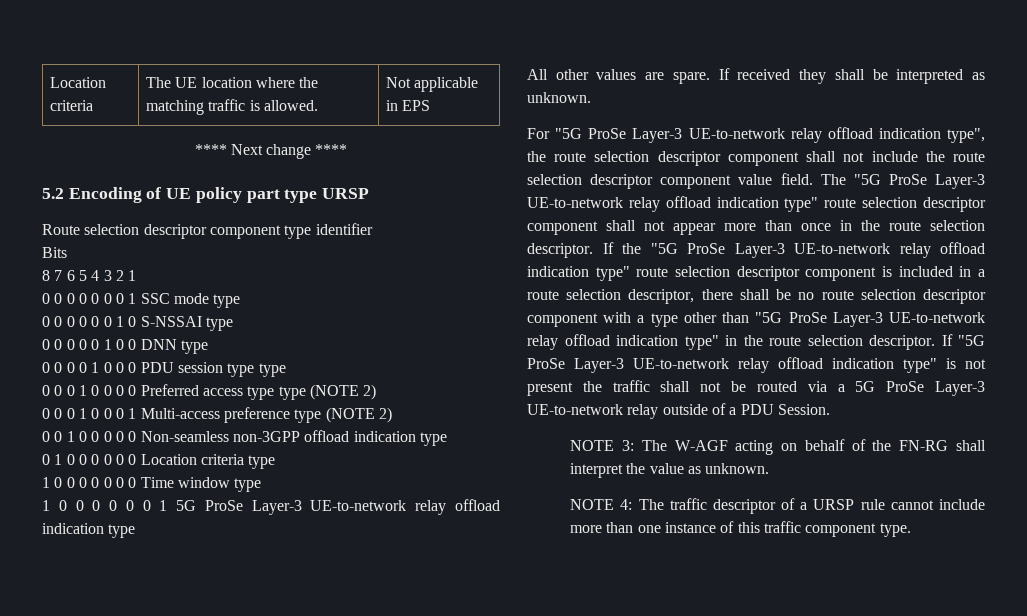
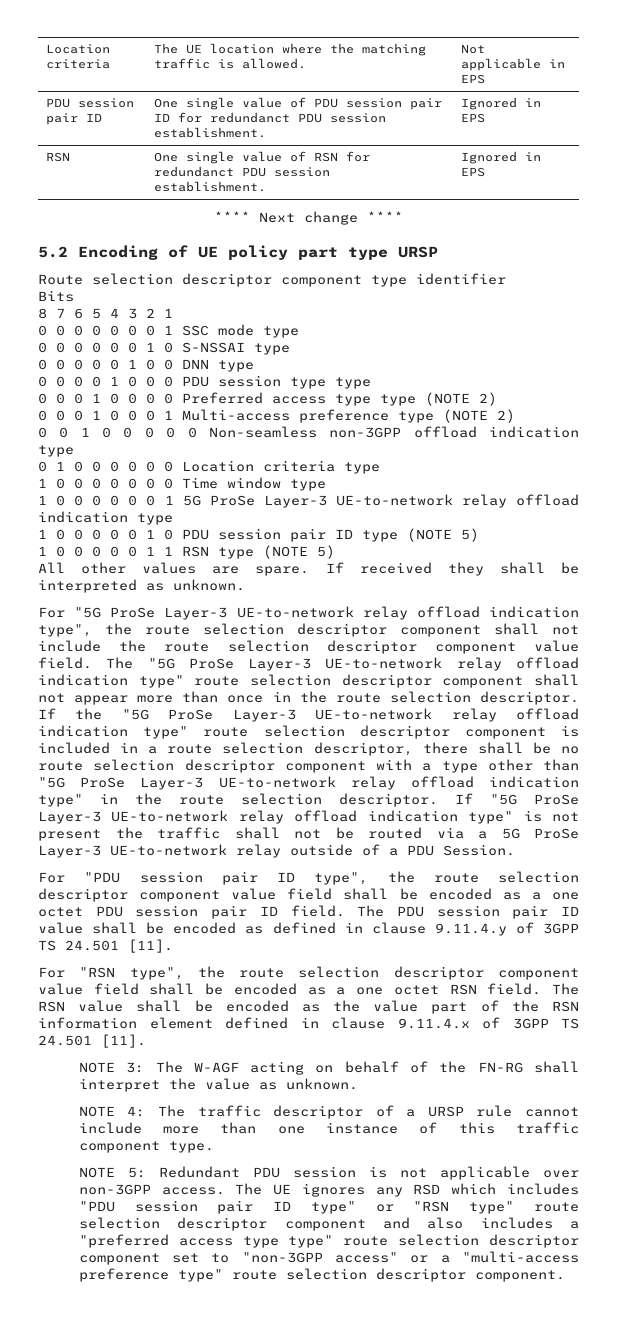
+ PDU session pair ID | One single value of PDU session pair ID for redundanct PDU session establishment. | Ignored in EPS
+ RSN | One single value of RSN for redundanct PDU session establishment. | Ignored in EPS
+ 1 0 0 0 0 0 1 0 PDU session pair ID type (NOTE 5)
+ 1 0 0 0 0 0 1 1 RSN type (NOTE 5)
+ For "PDU session pair ID type", the route selection descriptor component value field shall be encoded as a one octet PDU session pair ID field. The PDU session pair ID value shall be encoded as defined in clause 9.11.4.y of 3GPP TS 24.501 [11].
+ For "RSN type", the route selection descriptor component value field shall be encoded as a one octet RSN field. The RSN value shall be encoded as the value part of the RSN information element defined in clause 9.11.4.x of 3GPP TS 24.501 [11].
+ NOTE 5: Redundant PDU session is not applicable over non-3GPP access. The UE ignores any RSD which includes "PDU session pair ID type" or "RSN type" route selection descriptor component and also includes a "preferred access type type" route selection descriptor component set to "non-3GPP access" or a "multi-access preference type" route selection descriptor component.

